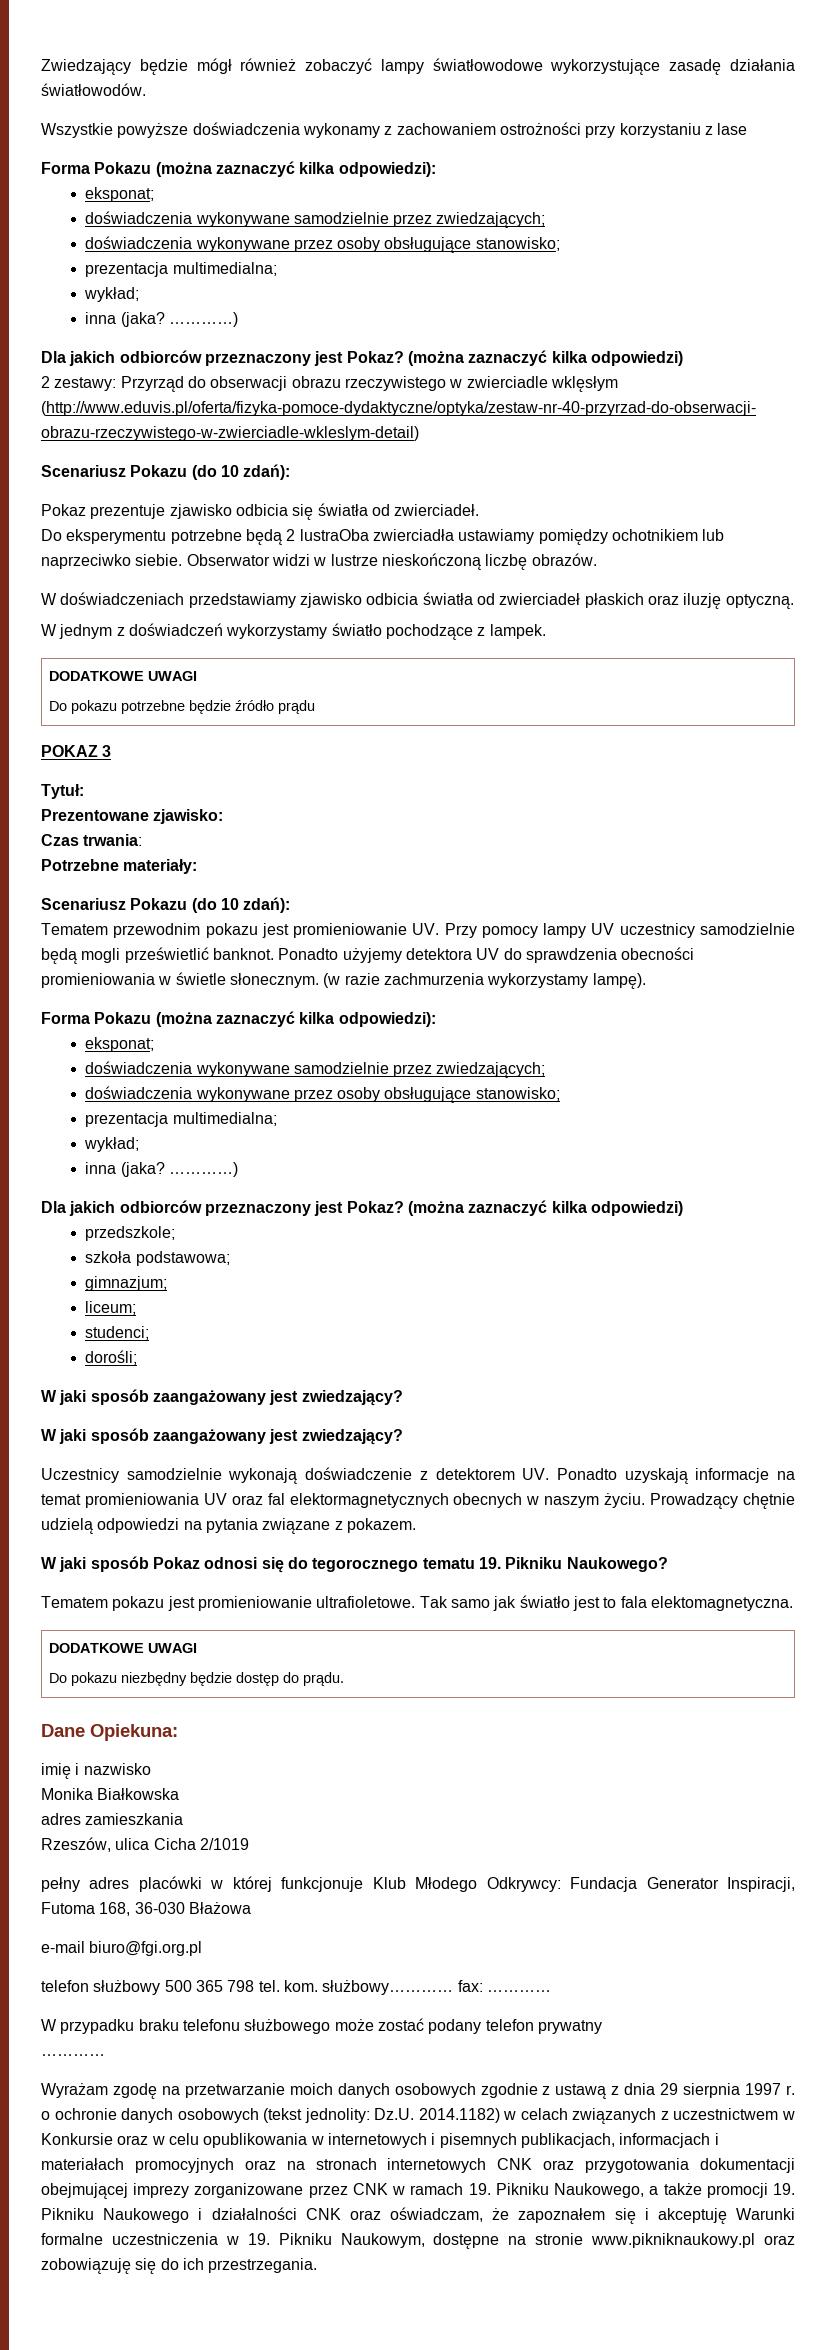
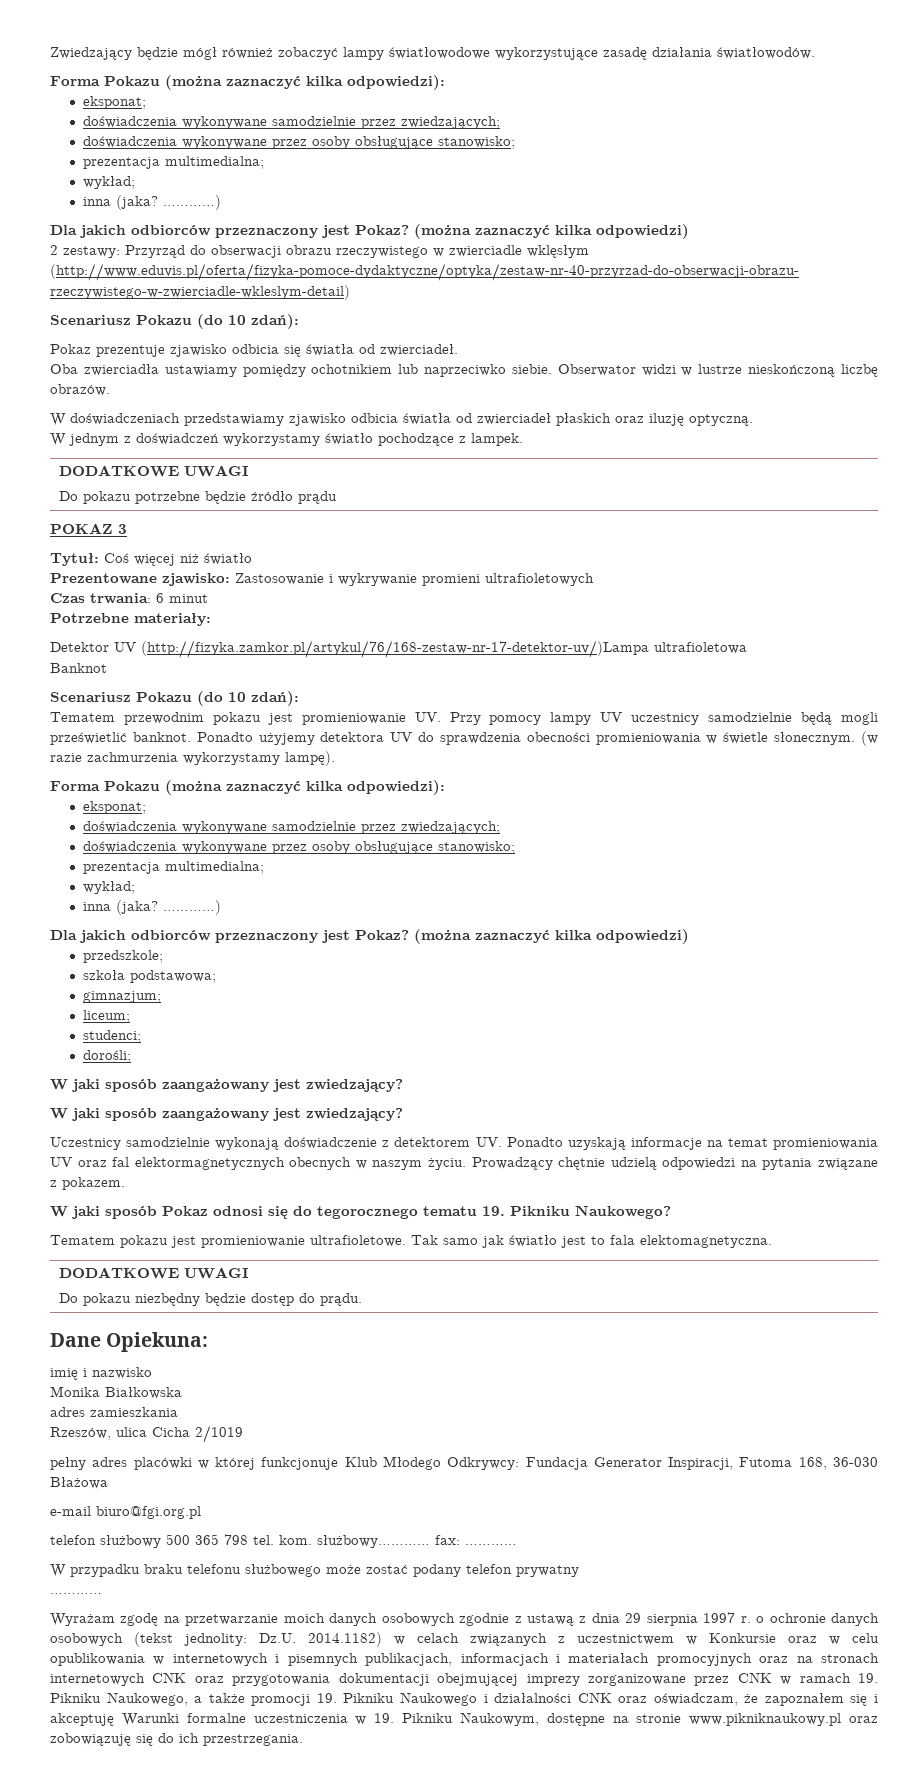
- Wszystkie powyższe doświadczenia wykonamy z zachowaniem ostrożności przy korzystaniu z lase
- Do eksperymentu potrzebne będą 2 lustraOba zwierciadła ustawiamy pomiędzy ochotnikiem lub naprzeciwko siebie.
+ Oba zwierciadła ustawiamy pomiędzy ochotnikiem lub naprzeciwko siebie.
- Tytuł:
- Prezentowane zjawisko:
+ Tytuł: Coś więcej niż światło
+ Prezentowane zjawisko: Zastosowanie i wykrywanie promieni ultrafioletowych
- Czas trwania:
+ Czas trwania: 6 minut
+ Detektor UV (http://fizyka.zamkor.pl/artykul/76/168-zestaw-nr-17-detektor-uv/)Lampa ultrafioletowa
+ Banknot

